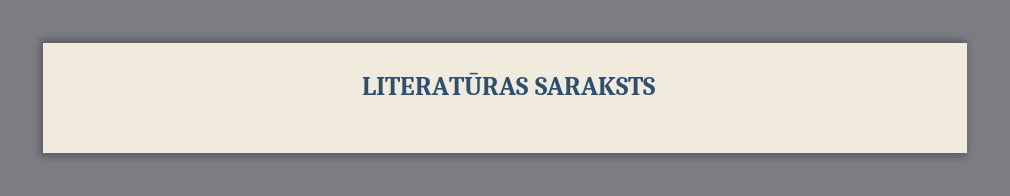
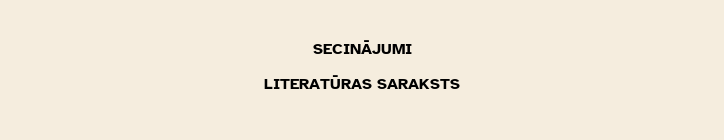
+ SECINĀJUMI

